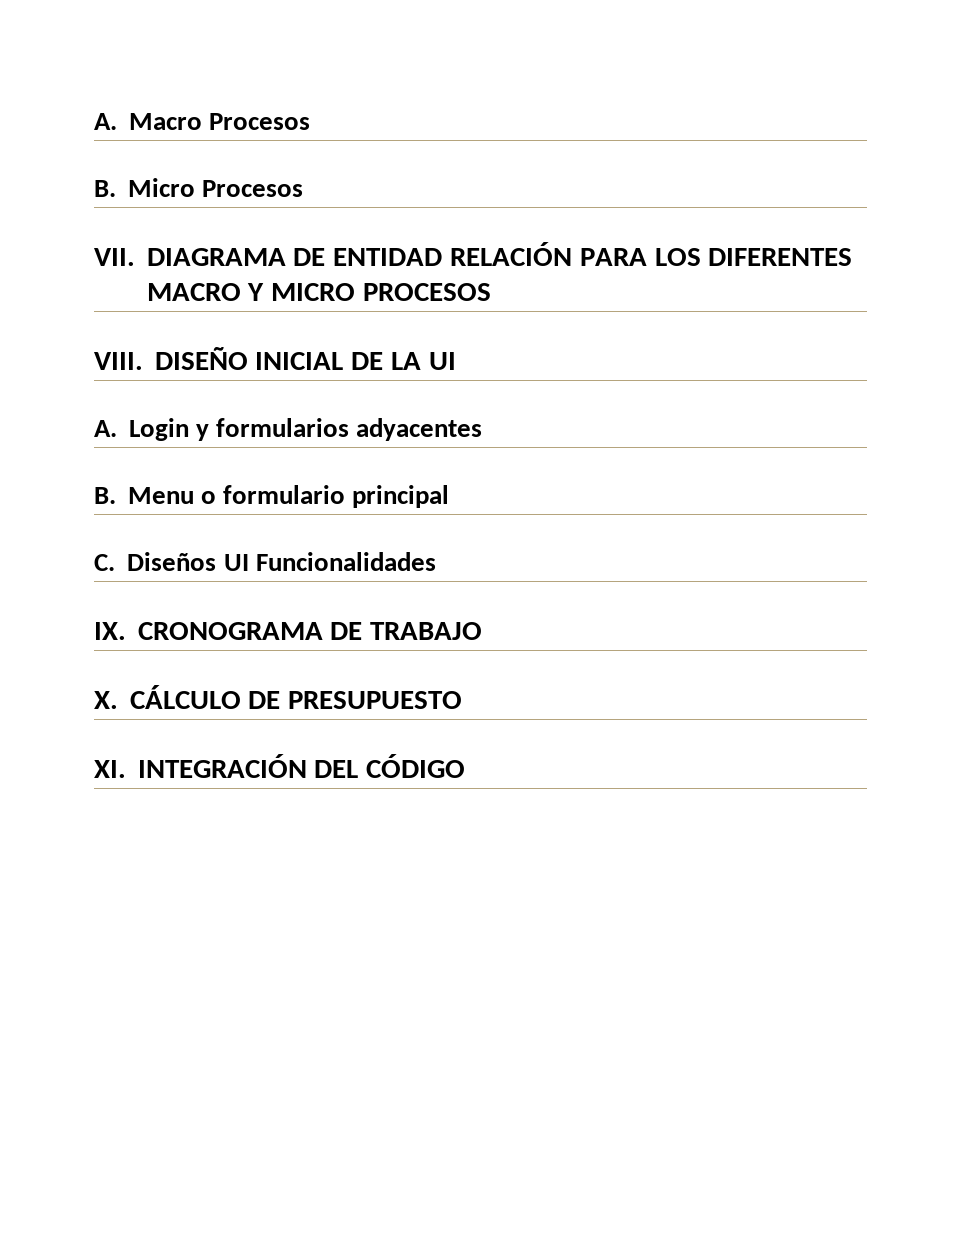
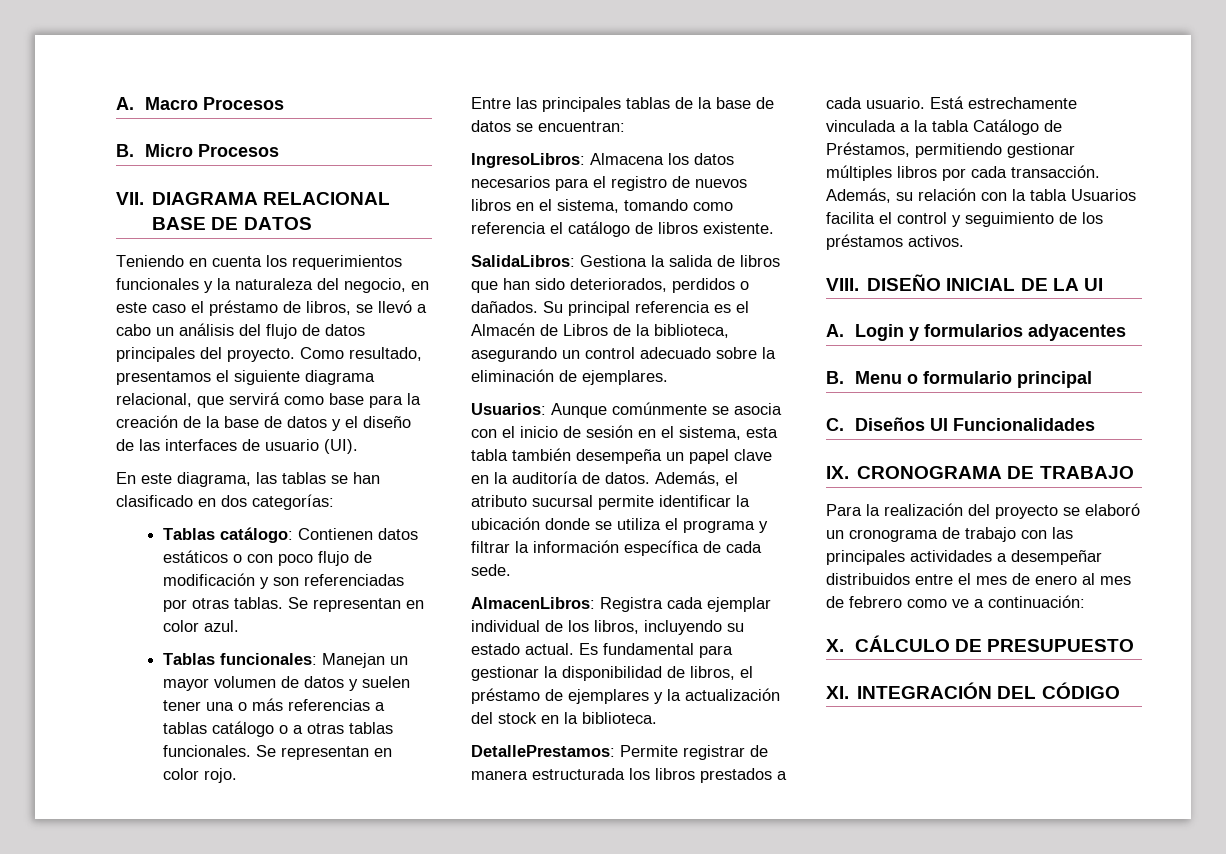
- VII. DIAGRAMA DE ENTIDAD RELACIÓN PARA LOS DIFERENTES MACRO Y MICRO PROCESOS
+ VII. DIAGRAMA RELACIONAL BASE DE DATOS
+ Teniendo en cuenta los requerimientos funcionales y la naturaleza del negocio, en este caso el préstamo de libros, se llevó a cabo un análisis del flujo de datos principales del proyecto. Como resultado, presentamos el siguiente diagrama relacional, que servirá como base para la creación de la base de datos y el diseño de las interfaces de usuario (UI).
+ En este diagrama, las tablas se han clasificado en dos categorías:
+ Tablas catálogo: Contienen datos estáticos o con poco flujo de modificación y son referenciadas por otras tablas. Se representan en color azul.
+ Tablas funcionales: Manejan un mayor volumen de datos y suelen tener una o más referencias a tablas catálogo o a otras tablas funcionales. Se representan en color rojo.
+ Entre las principales tablas de la base de datos se encuentran:
+ IngresoLibros: Almacena los datos necesarios para el registro de nuevos libros en el sistema, tomando como referencia el catálogo de libros existente.
+ SalidaLibros: Gestiona la salida de libros que han sido deteriorados, perdidos o dañados. Su principal referencia es el Almacén de Libros de la biblioteca, asegurando un control adecuado sobre la eliminación de ejemplares.
+ Usuarios: Aunque comúnmente se asocia con el inicio de sesión en el sistema, esta tabla también desempeña un papel clave en la auditoría de datos. Además, el atributo sucursal permite identificar la ubicación donde se utiliza el programa y filtrar la información específica de cada sede.
+ AlmacenLibros: Registra cada ejemplar individual de los libros, incluyendo su estado actual. Es fundamental para gestionar la disponibilidad de libros, el préstamo de ejemplares y la actualización del stock en la biblioteca.
+ DetallePrestamos: Permite registrar de manera estructurada los libros prestados a cada usuario. Está estrechamente vinculada a la tabla Catálogo de Préstamos, permitiendo gestionar múltiples libros por cada transacción. Además, su relación con la tabla Usuarios facilita el control y seguimiento de los préstamos activos.
+ Para la realización del proyecto se elaboró un cronograma de trabajo con las principales actividades a desempeñar distribuidos entre el mes de enero al mes de febrero como ve a continuación:

